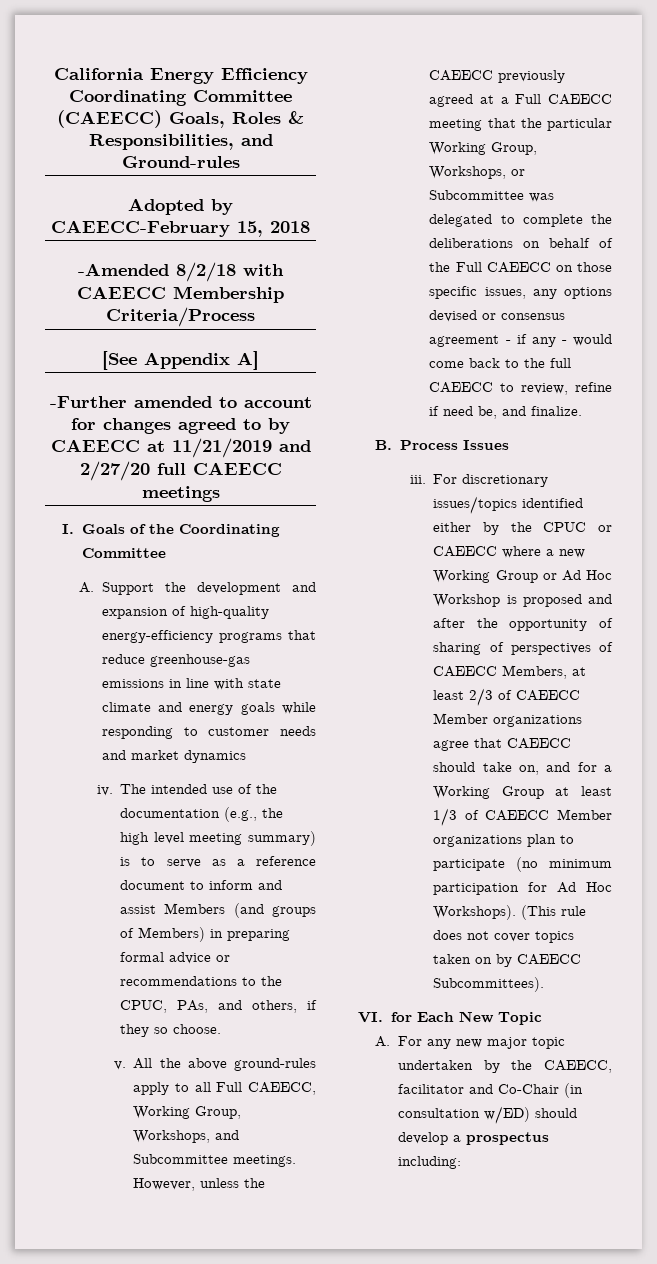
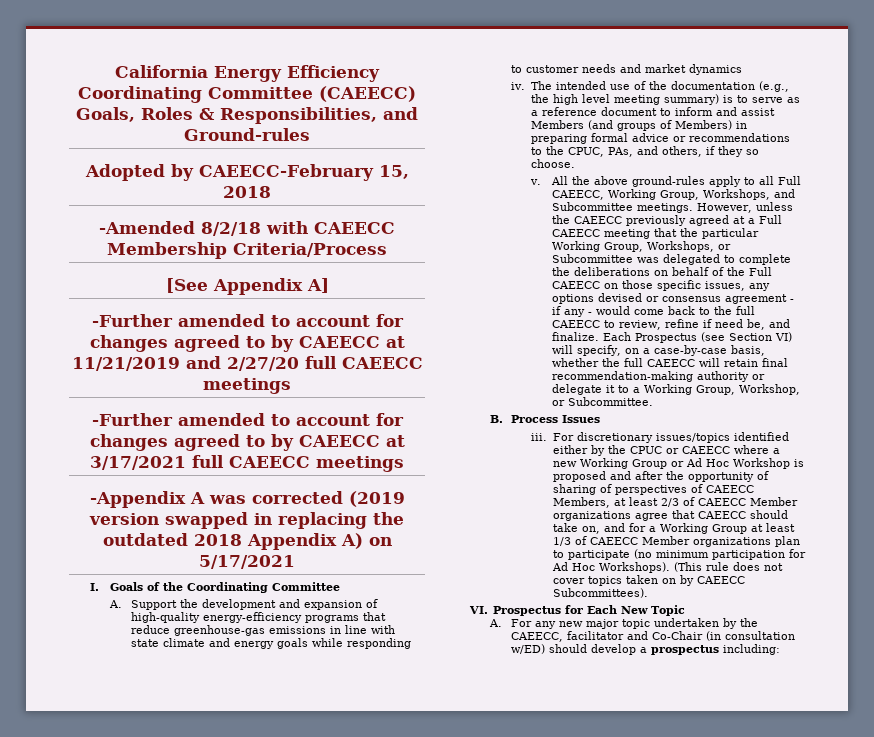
+ -Further amended to account for changes agreed to by CAEECC at 3/17/2021 full CAEECC meetings
+ -Appendix A was corrected (2019 version swapped in replacing the outdated 2018 Appendix A) on 5/17/2021
+ Each Prospectus (see Section VI) will specify, on a case-by-case basis, whether the full CAEECC will retain final recommendation-making authority or delegate it to a Working Group, Workshop, or Subcommittee.
- VI. for Each New Topic
+ VI. Prospectus for Each New Topic

